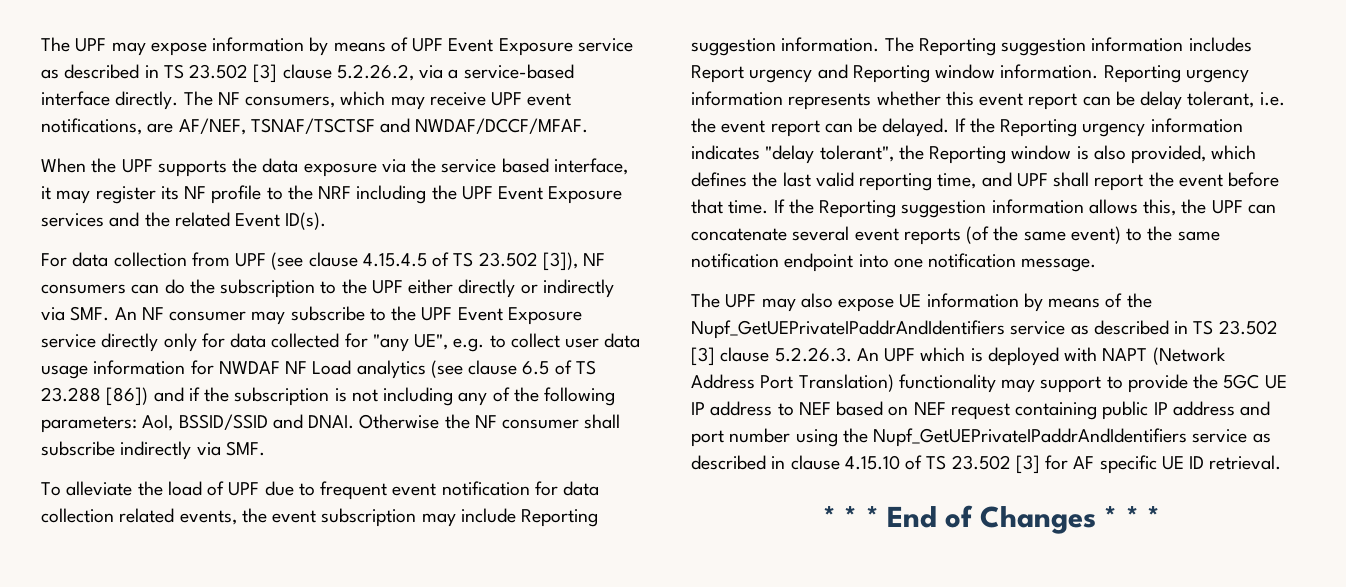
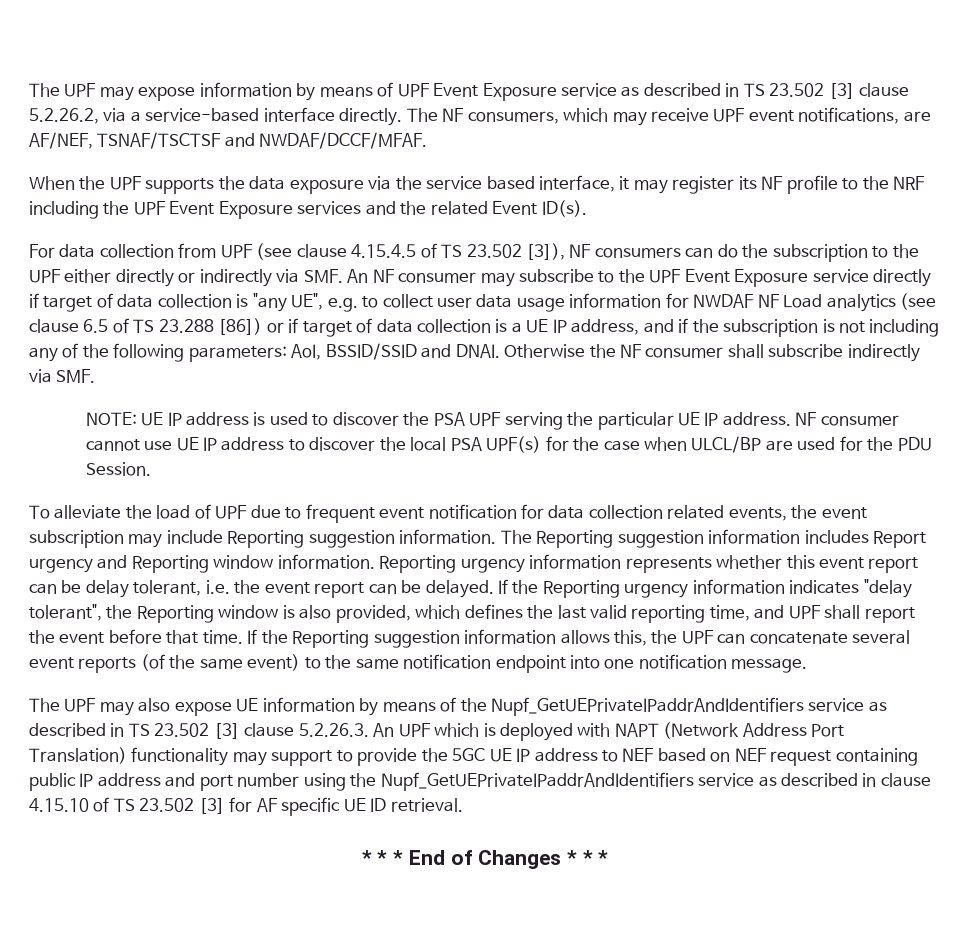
- For data collection from UPF (see clause 4.15.4.5 of TS 23.502 [3]), NF consumers can do the subscription to the UPF either directly or indirectly via SMF. An NF consumer may subscribe to the UPF Event Exposure service directly only for data collected for "any UE", e.g. to collect user data usage information for NWDAF NF Load analytics (see clause 6.5 of TS 23.288 [86]) and if the subscription is not including any of the following parameters:
+ For data collection from UPF (see clause 4.15.4.5 of TS 23.502 [3]), NF consumers can do the subscription to the UPF either directly or indirectly via SMF. An NF consumer may subscribe to the UPF Event Exposure service directly if target of data collection is "any UE", e.g. to collect user data usage information for NWDAF NF Load analytics (see clause 6.5 of TS 23.288 [86]) or if target of data collection is a UE IP address, and if the subscription is not including any of the following parameters:
+ NOTE: UE IP address is used to discover the PSA UPF serving the particular UE IP address. NF consumer cannot use UE IP address to discover the local PSA UPF(s) for the case when ULCL/BP are used for the PDU Session.

